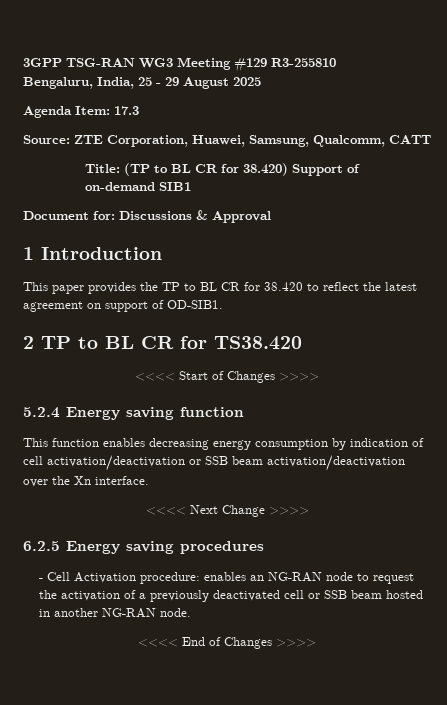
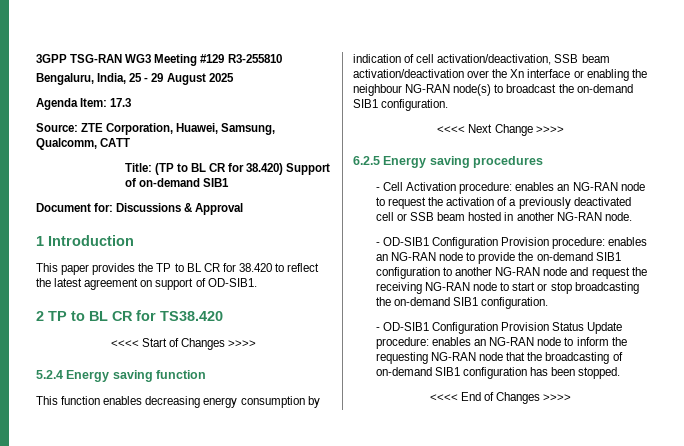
- This function enables decreasing energy consumption by indication of cell activation/deactivation or SSB beam activation/deactivation over the Xn interface.
+ This function enables decreasing energy consumption by indication of cell activation/deactivation, SSB beam activation/deactivation over the Xn interface or enabling the neighbour NG-RAN node(s) to broadcast the on-demand SIB1 configuration.
+ - OD-SIB1 Configuration Provision procedure: enables an NG-RAN node to provide the on-demand SIB1 configuration to another NG-RAN node and request the receiving NG-RAN node to start or stop broadcasting the on-demand SIB1 configuration.
+ - OD-SIB1 Configuration Provision Status Update procedure: enables an NG-RAN node to inform the requesting NG-RAN node that the broadcasting of on-demand SIB1 configuration has been stopped.

